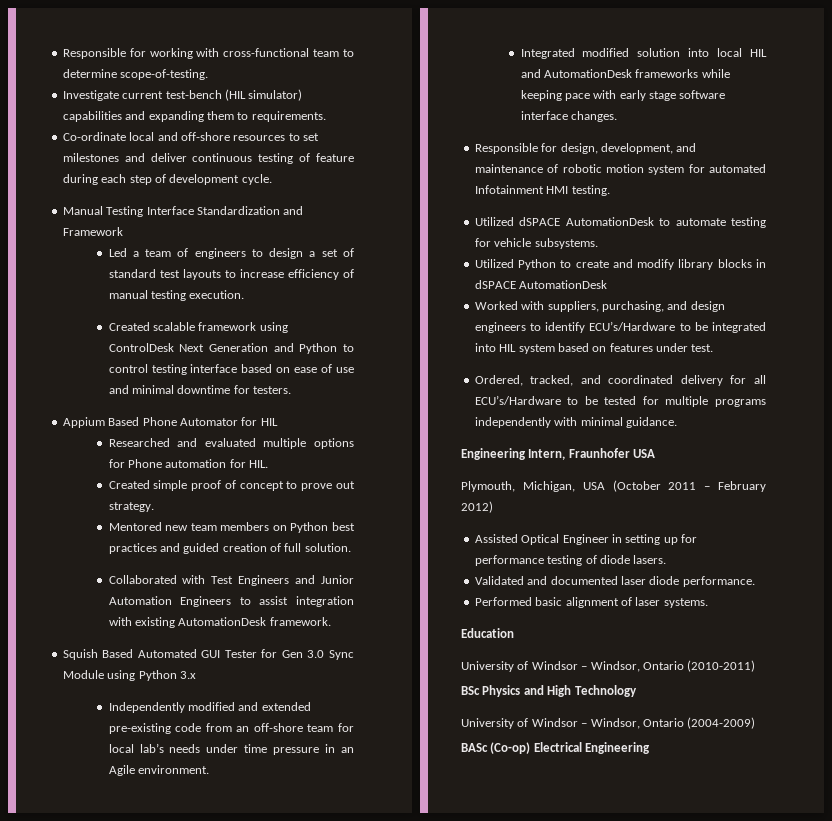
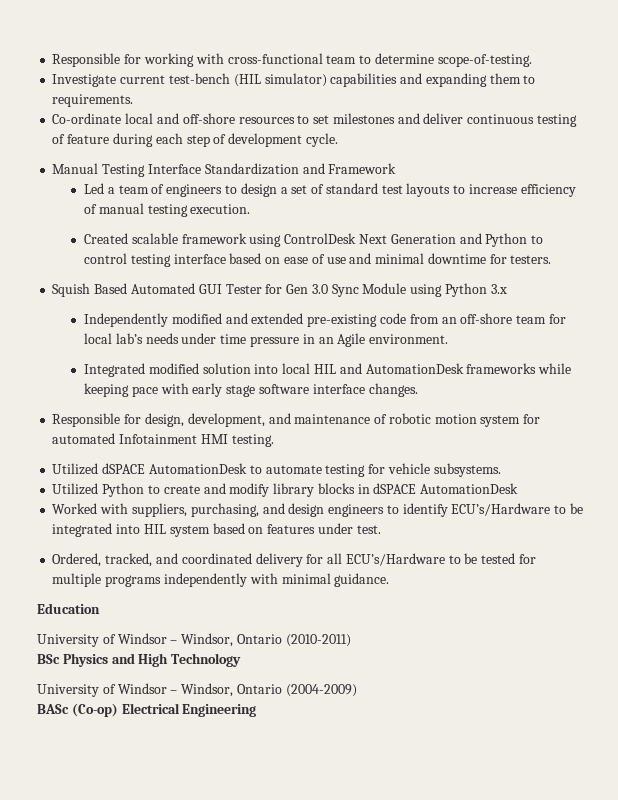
- Appium Based Phone Automator for HIL
- Researched and evaluated multiple options for Phone automation for HIL.
- Created simple proof of concept to prove out strategy.
- Mentored new team members on Python best practices and guided creation of full solution.
- Collaborated with Test Engineers and Junior Automation Engineers to assist integration with existing AutomationDesk framework.
- Engineering Intern, Fraunhofer USA
- Plymouth, Michigan, USA (October 2011 – February 2012)
- Assisted Optical Engineer in setting up for performance testing of diode lasers.
- Validated and documented laser diode performance.
- Performed basic alignment of laser systems.

